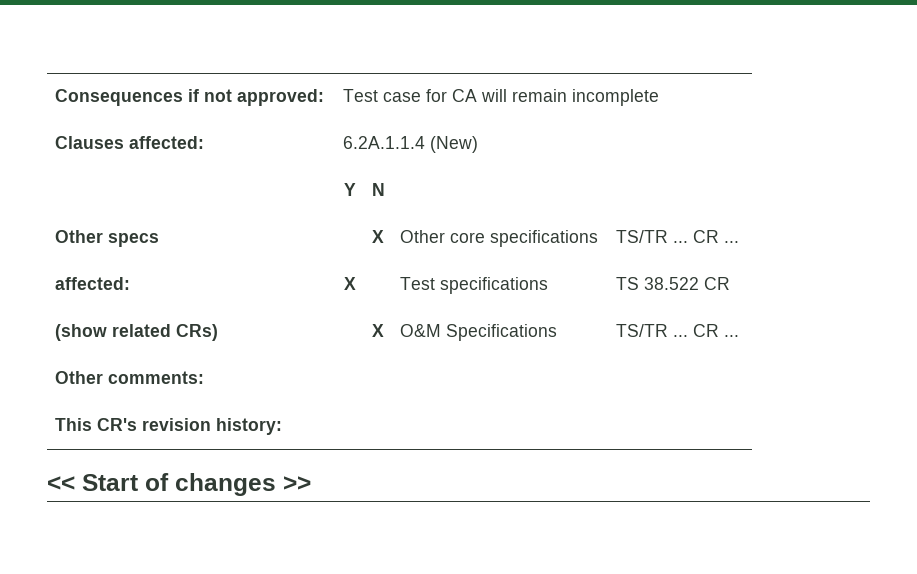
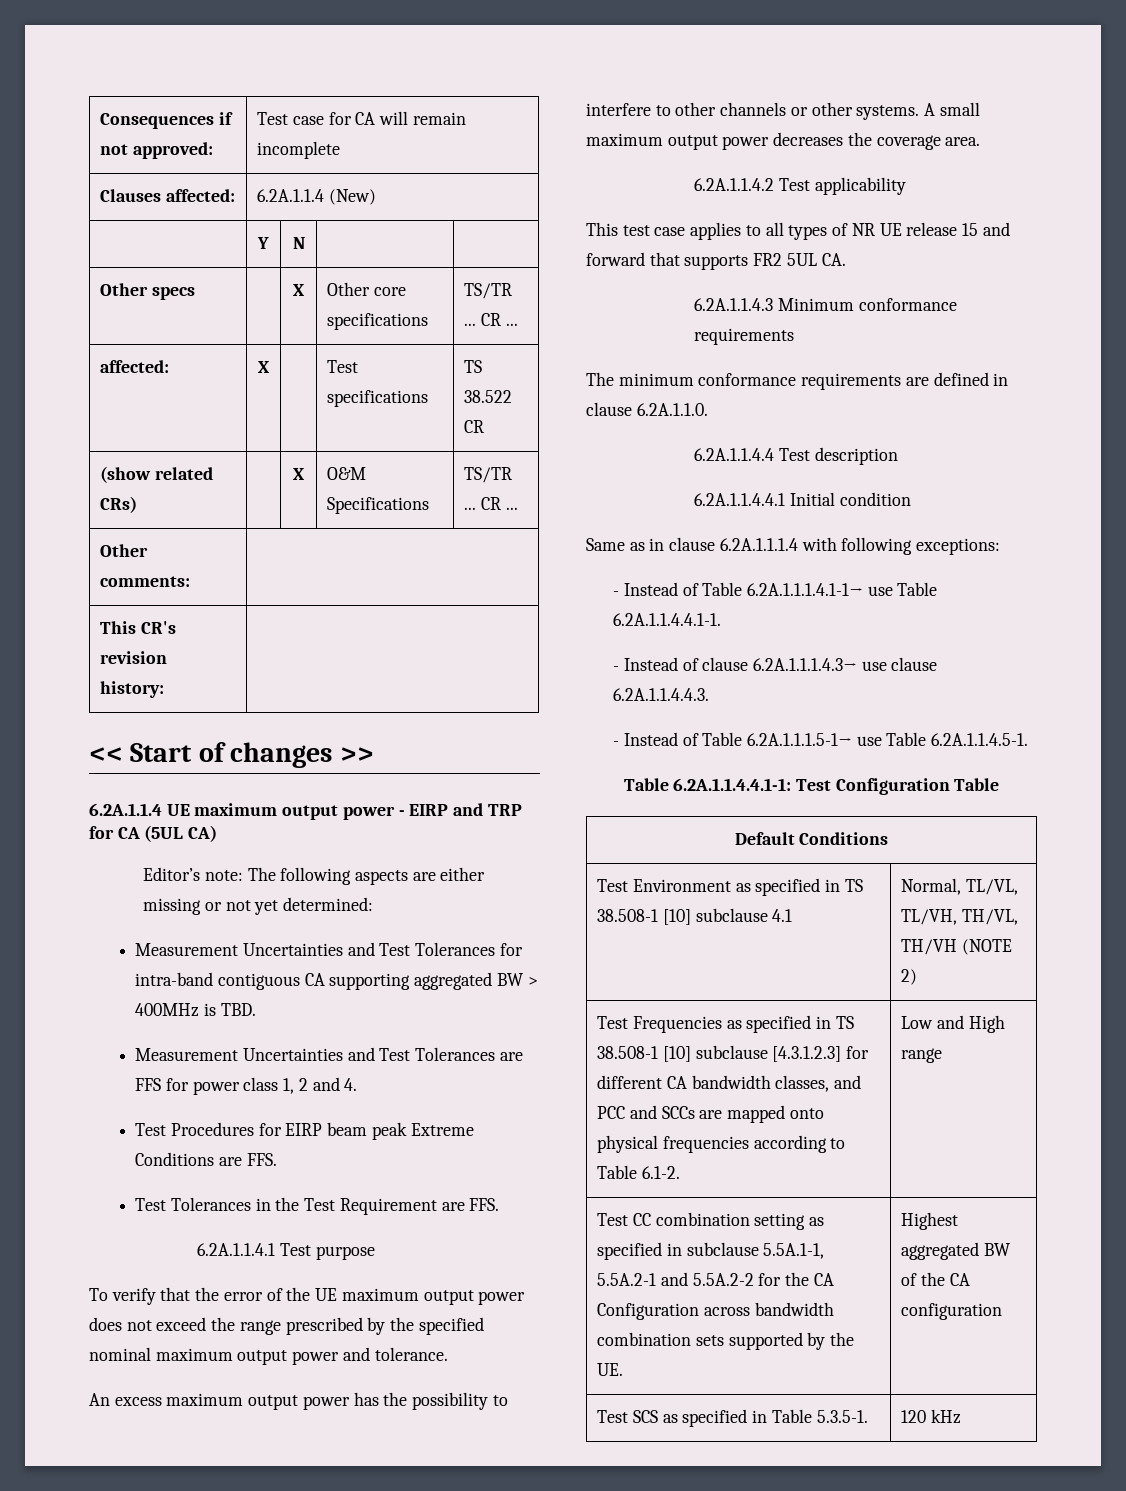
+ 6.2A.1.1.4 UE maximum output power - EIRP and TRP for CA (5UL CA)
+ Editor’s note: The following aspects are either missing or not yet determined:
+ Measurement Uncertainties and Test Tolerances for intra-band contiguous CA supporting aggregated BW > 400MHz is TBD.
+ Measurement Uncertainties and Test Tolerances are FFS for power class 1, 2 and 4.
+ Test Procedures for EIRP beam peak Extreme Conditions are FFS.
+ Test Tolerances in the Test Requirement are FFS.
+ 6.2A.1.1.4.1 Test purpose
+ To verify that the error of the UE maximum output power does not exceed the range prescribed by the specified nominal maximum output power and tolerance.
+ An excess maximum output power has the possibility to interfere to other channels or other systems. A small maximum output power decreases the coverage area.
+ 6.2A.1.1.4.2 Test applicability
+ This test case applies to all types of NR UE release 15 and forward that supports FR2 5UL CA.
+ 6.2A.1.1.4.3 Minimum conformance requirements
+ The minimum conformance requirements are defined in clause 6.2A.1.1.0.
+ 6.2A.1.1.4.4 Test description
+ 6.2A.1.1.4.4.1 Initial condition
+ Same as in clause 6.2A.1.1.1.4 with following exceptions:
+ - Instead of Table 6.2A.1.1.1.4.1-1→ use Table 6.2A.1.1.4.4.1-1.
+ - Instead of clause 6.2A.1.1.1.4.3→ use clause 6.2A.1.1.4.4.3.
+ - Instead of Table 6.2A.1.1.1.5-1→ use Table 6.2A.1.1.4.5-1.
+ Table 6.2A.1.1.4.4.1-1: Test Configuration Table
+ Default Conditions
+ Test Environment as specified in TS 38.508-1 [10] subclause 4.1 | Normal, TL/VL, TL/VH, TH/VL, TH/VH (NOTE 2)
+ Test Frequencies as specified in TS 38.508-1 [10] subclause [4.3.1.2.3] for different CA bandwidth classes, and PCC and SCCs are mapped onto physical frequencies according to Table 6.1-2. | Low and High range
+ Test CC combination setting as specified in subclause 5.5A.1-1, 5.5A.2-1 and 5.5A.2-2 for the CA Configuration across bandwidth combination sets supported by the UE. | Highest aggregated BW of the CA configuration
+ Test SCS as specified in Table 5.3.5-1. | 120 kHz

